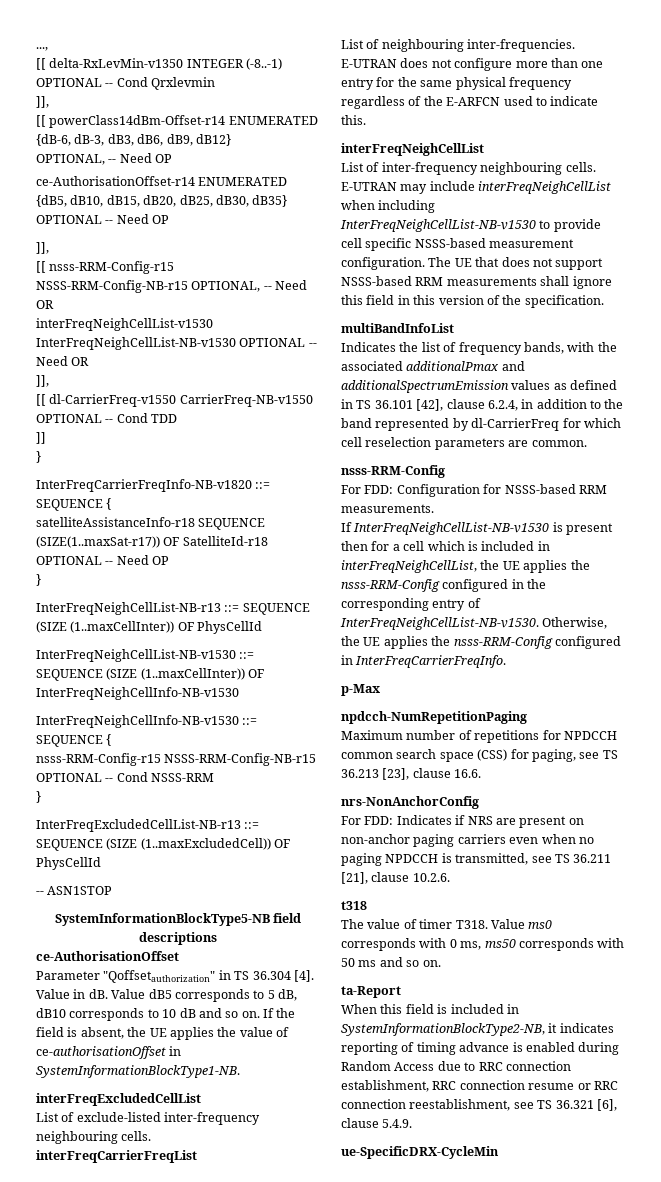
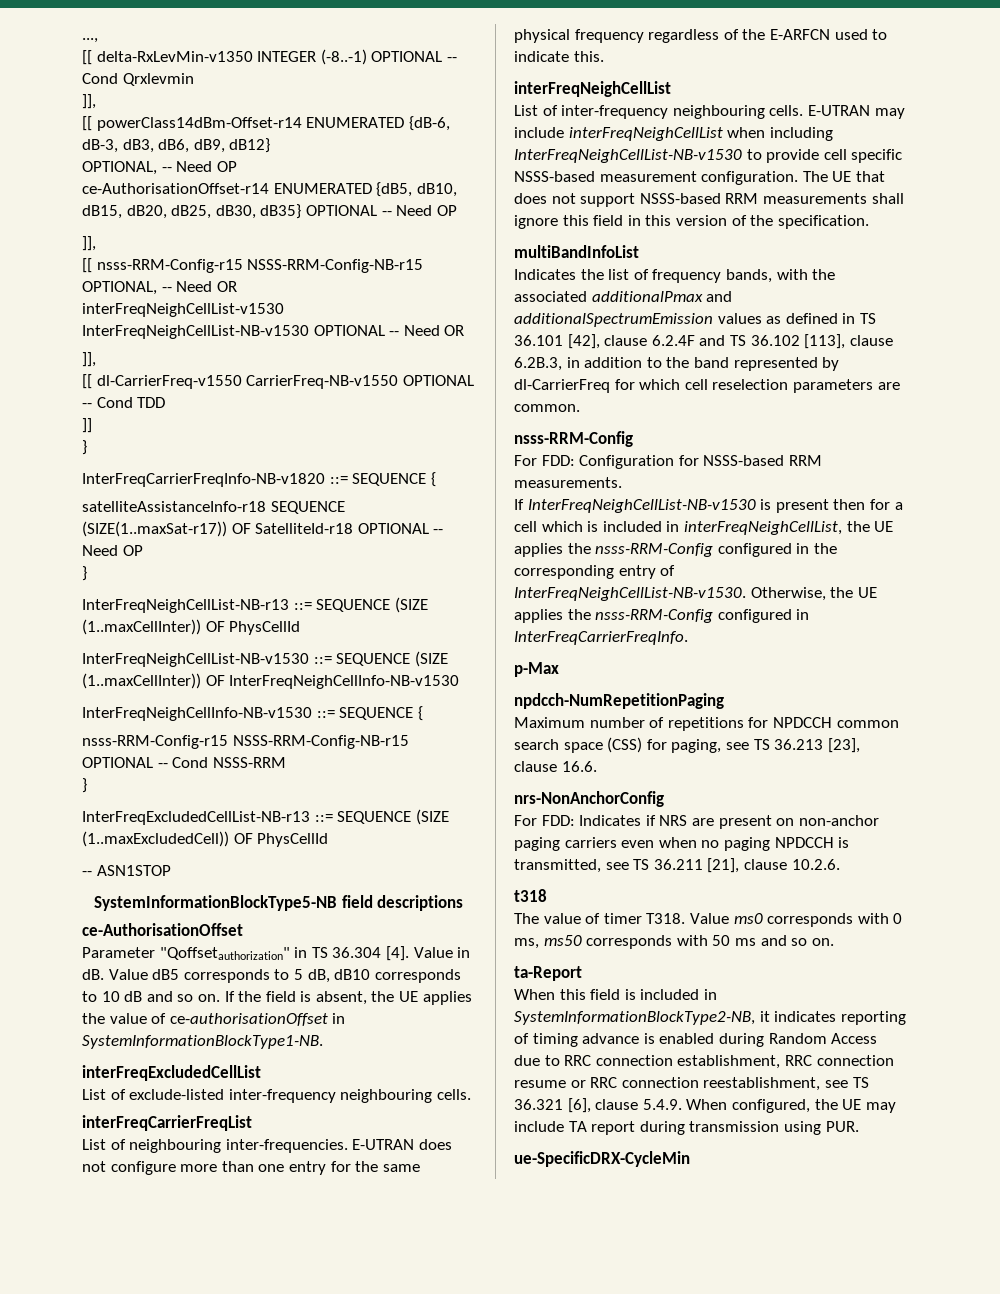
- Indicates the list of frequency bands, with the associated additionalPmax and additionalSpectrumEmission values as defined in TS 36.101 [42], clause 6.2.4, in addition to the band represented by dl-CarrierFreq for which cell reselection parameters are common.
+ Indicates the list of frequency bands, with the associated additionalPmax and additionalSpectrumEmission values as defined in TS 36.101 [42], clause 6.2.4F and TS 36.102 [113], clause 6.2B.3, in addition to the band represented by dl-CarrierFreq for which cell reselection parameters are common.
- When this field is included in SystemInformationBlockType2-NB, it indicates reporting of timing advance is enabled during Random Access due to RRC connection establishment, RRC connection resume or RRC connection reestablishment, see TS 36.321 [6], clause 5.4.9.
+ When this field is included in SystemInformationBlockType2-NB, it indicates reporting of timing advance is enabled during Random Access due to RRC connection establishment, RRC connection resume or RRC connection reestablishment, see TS 36.321 [6], clause 5.4.9. When configured, the UE may include TA report during transmission using PUR.

